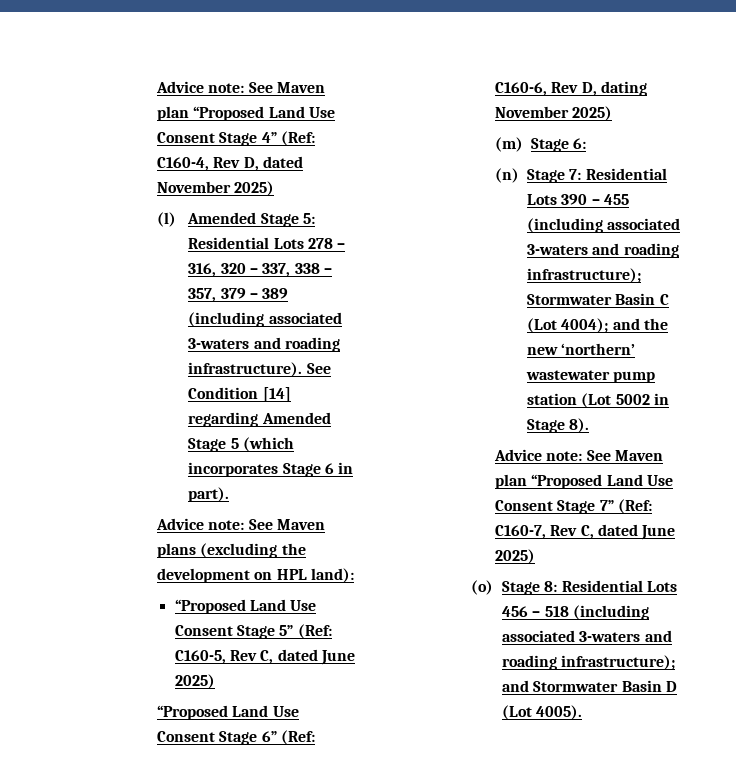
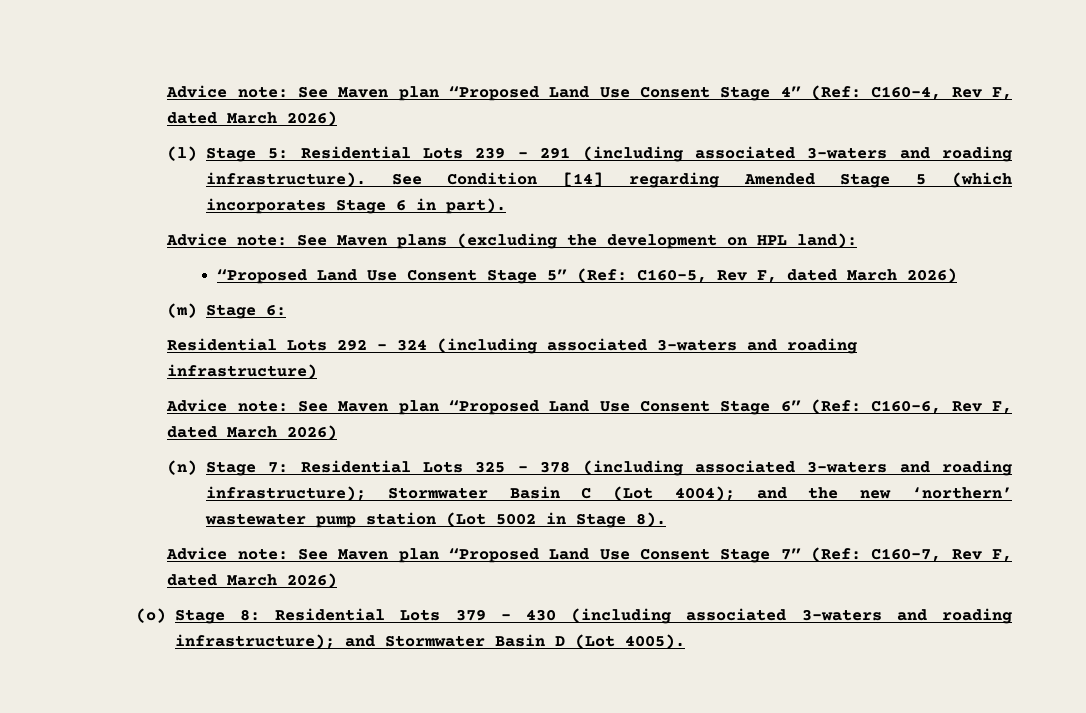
- Advice note: See Maven plan “Proposed Land Use Consent Stage 4” (Ref: C160-4, Rev D, dated November 2025)
+ Advice note: See Maven plan “Proposed Land Use Consent Stage 4” (Ref: C160-4, Rev F, dated March 2026)
- (l) Amended Stage 5: Residential Lots 278 – 316, 320 – 337, 338 – 357, 379 – 389 (including associated 3-waters and roading infrastructure).
+ (l) Stage 5: Residential Lots 239 - 291 (including associated 3-waters and roading infrastructure).
- “Proposed Land Use Consent Stage 5” (Ref: C160-5, Rev C, dated June 2025)
- “Proposed Land Use Consent Stage 6” (Ref: C160-6, Rev D, dating November 2025)
+ “Proposed Land Use Consent Stage 5” (Ref: C160-5, Rev F, dated March 2026)
  (m) Stage 6:
+ Residential Lots 292 - 324 (including associated 3-waters and roading infrastructure)
+ Advice note: See Maven plan “Proposed Land Use Consent Stage 6” (Ref: C160-6, Rev F, dated March 2026)
- (n) Stage 7: Residential Lots 390 – 455 (including associated 3-waters and roading infrastructure); Stormwater Basin C (Lot 4004); and the new ‘northern’ wastewater pump station (Lot 5002 in Stage 8).
+ (n) Stage 7: Residential Lots 325 - 378 (including associated 3-waters and roading infrastructure); Stormwater Basin C (Lot 4004); and the new ‘northern’ wastewater pump station (Lot 5002 in Stage 8).
- Advice note: See Maven plan “Proposed Land Use Consent Stage 7” (Ref: C160-7, Rev C, dated June 2025)
+ Advice note: See Maven plan “Proposed Land Use Consent Stage 7” (Ref: C160-7, Rev F, dated March 2026)
- (o) Stage 8: Residential Lots 456 – 518 (including associated 3-waters and roading infrastructure); and Stormwater Basin D (Lot 4005).
+ (o) Stage 8: Residential Lots 379 - 430 (including associated 3-waters and roading infrastructure); and Stormwater Basin D (Lot 4005).

